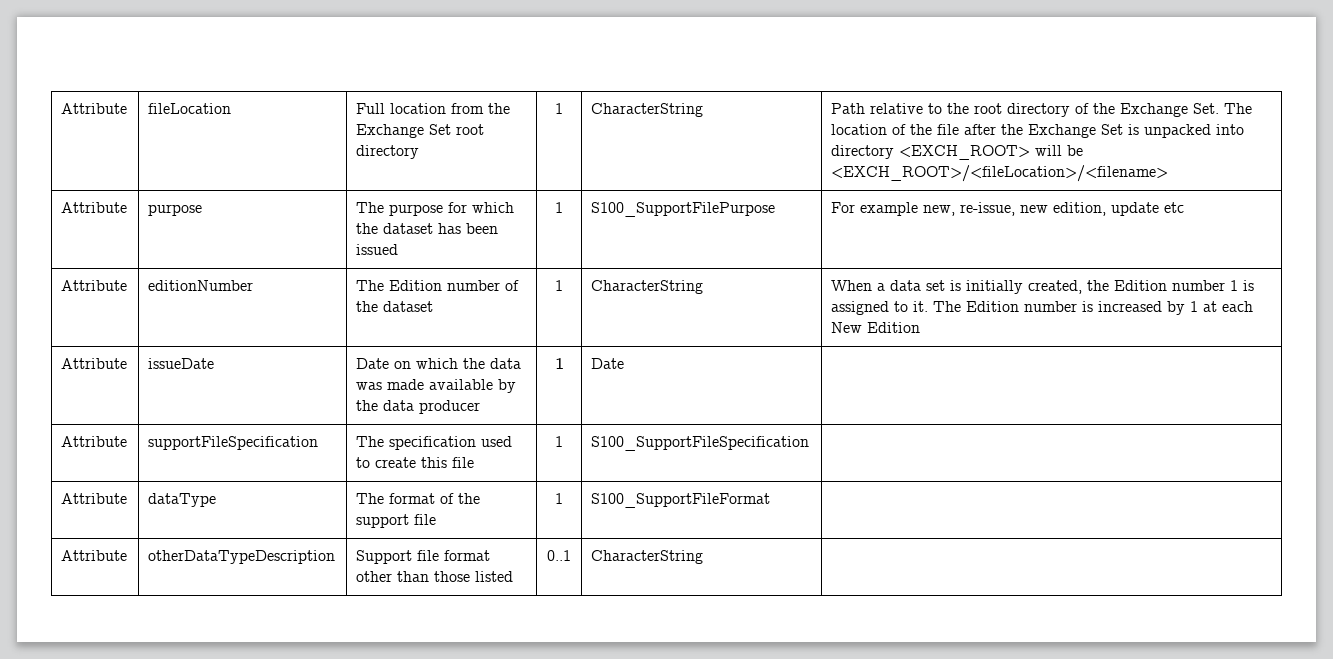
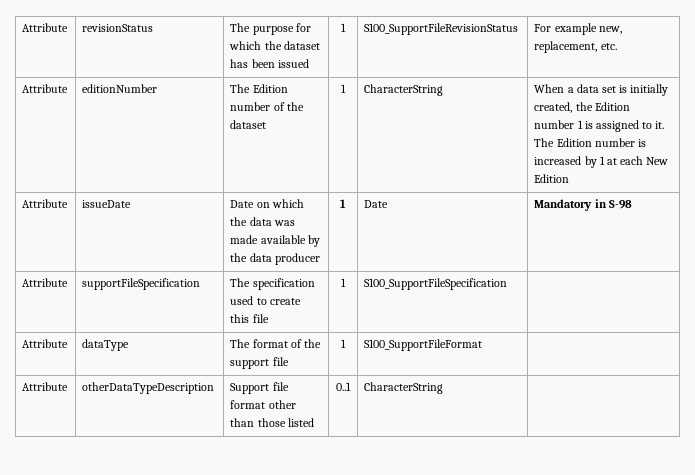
- Attribute | fileLocation | Full location from the Exchange Set root directory | 1 | CharacterString | Path relative to the root directory of the Exchange Set. The location of the file after the Exchange Set is unpacked into directory <EXCH_ROOT> will be <EXCH_ROOT>/<fileLocation>/<filename>
- Attribute | purpose | The purpose for which the dataset has been issued | 1 | S100_SupportFilePurpose | For example new, re-issue, new edition, update etc
+ Attribute | revisionStatus | The purpose for which the dataset has been issued | 1 | S100_SupportFileRevisionStatus | For example new, replacement, etc.
- Attribute | issueDate | Date on which the data was made available by the data producer | 1 | Date |
+ Attribute | issueDate | Date on which the data was made available by the data producer | 1 | Date | Mandatory in S-98

